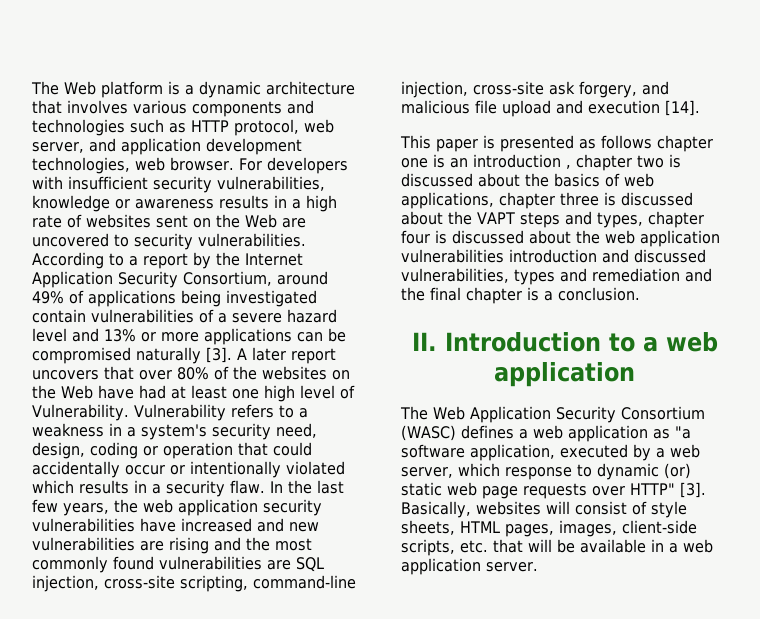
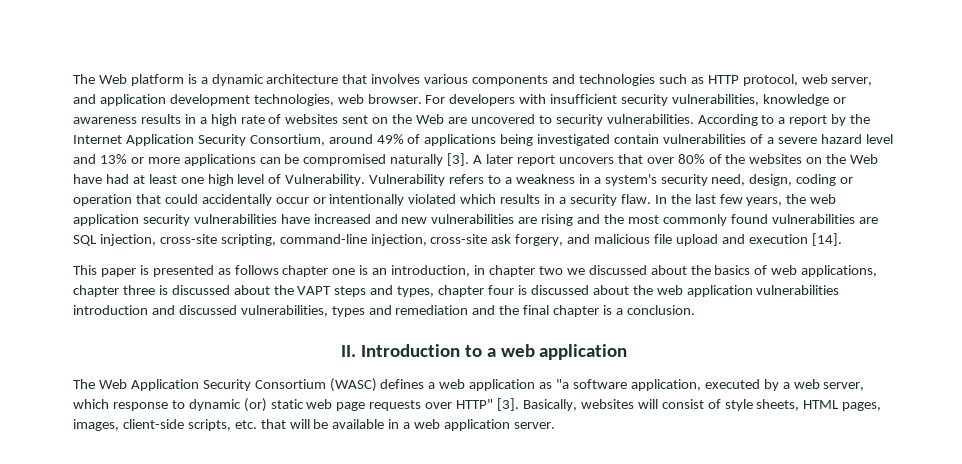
- This paper is presented as follows chapter one is an introduction , chapter two is discussed about the basics of web applications, chapter three is discussed about the VAPT steps and types, chapter four is discussed about the web application vulnerabilities introduction and discussed vulnerabilities, types and remediation and the final chapter is a conclusion.
+ This paper is presented as follows chapter one is an introduction, in chapter two we discussed about the basics of web applications, chapter three is discussed about the VAPT steps and types, chapter four is discussed about the web application vulnerabilities introduction and discussed vulnerabilities, types and remediation and the final chapter is a conclusion.

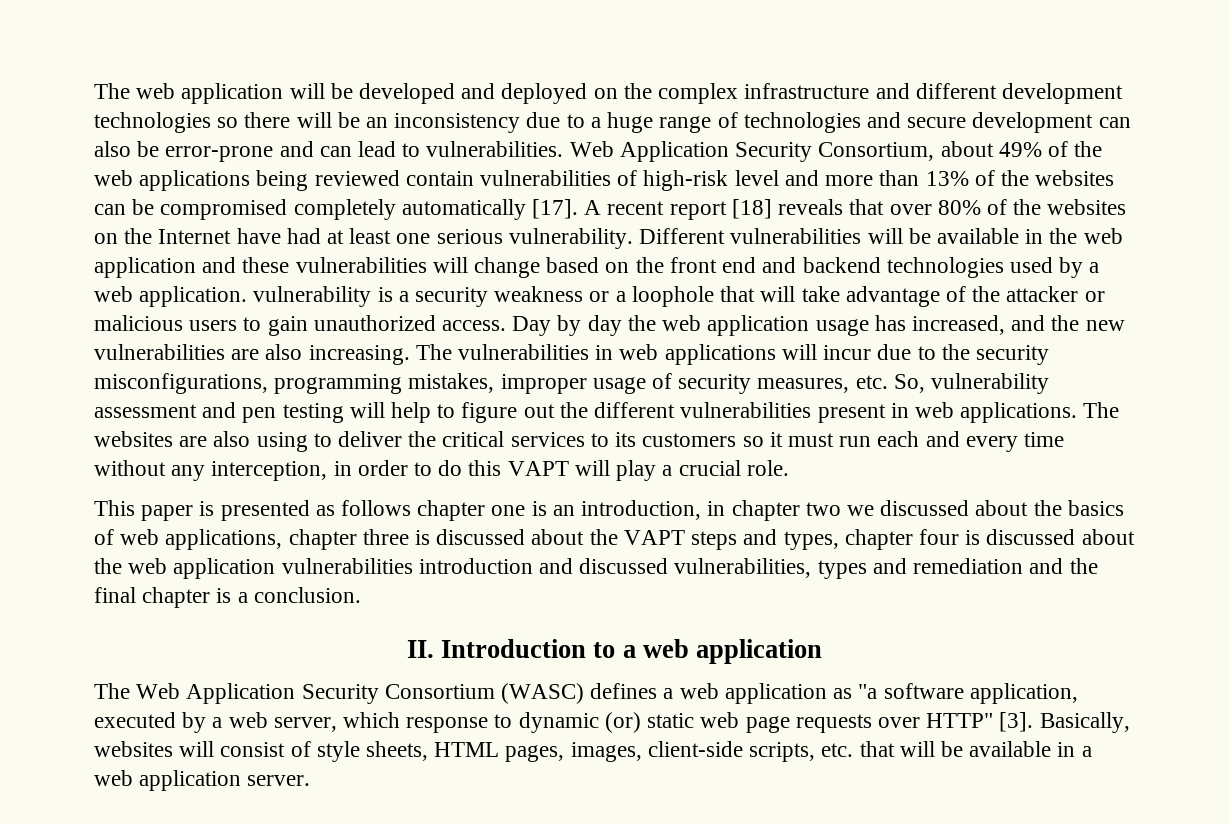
- The Web platform is a dynamic architecture that involves various components and technologies such as HTTP protocol, web server, and application development technologies, web browser. For developers with insufficient security vulnerabilities, knowledge or awareness results in a high rate of websites sent on the Web are uncovered to security vulnerabilities. According to a report by the Internet Application Security Consortium, around 49% of applications being investigated contain vulnerabilities of a severe hazard level and 13% or more applications can be compromised naturally [3]. A later report uncovers that over 80% of the websites on the Web have had at least one high level of Vulnerability. Vulnerability refers to a weakness in a system's security need, design, coding or operation that could accidentally occur or intentionally violated which results in a security flaw. In the last few years, the web application security vulnerabilities have increased and new vulnerabilities are rising and the most commonly found vulnerabilities are SQL injection, cross-site scripting, command-line injection, cross-site ask forgery, and malicious file upload and execution [14].
+ The web application will be developed and deployed on the complex infrastructure and different development technologies so there will be an inconsistency due to a huge range of technologies and secure development can also be error-prone and can lead to vulnerabilities. Web Application Security Consortium, about 49% of the web applications being reviewed contain vulnerabilities of high-risk level and more than 13% of the websites can be compromised completely automatically [17]. A recent report [18] reveals that over 80% of the websites on the Internet have had at least one serious vulnerability. Different vulnerabilities will be available in the web application and these vulnerabilities will change based on the front end and backend technologies used by a web application. vulnerability is a security weakness or a loophole that will take advantage of the attacker or malicious users to gain unauthorized access. Day by day the web application usage has increased, and the new vulnerabilities are also increasing. The vulnerabilities in web applications will incur due to the security misconfigurations, programming mistakes, improper usage of security measures, etc. So, vulnerability assessment and pen testing will help to figure out the different vulnerabilities present in web applications. The websites are also using to deliver the critical services to its customers so it must run each and every time without any interception, in order to do this VAPT will play a crucial role.

